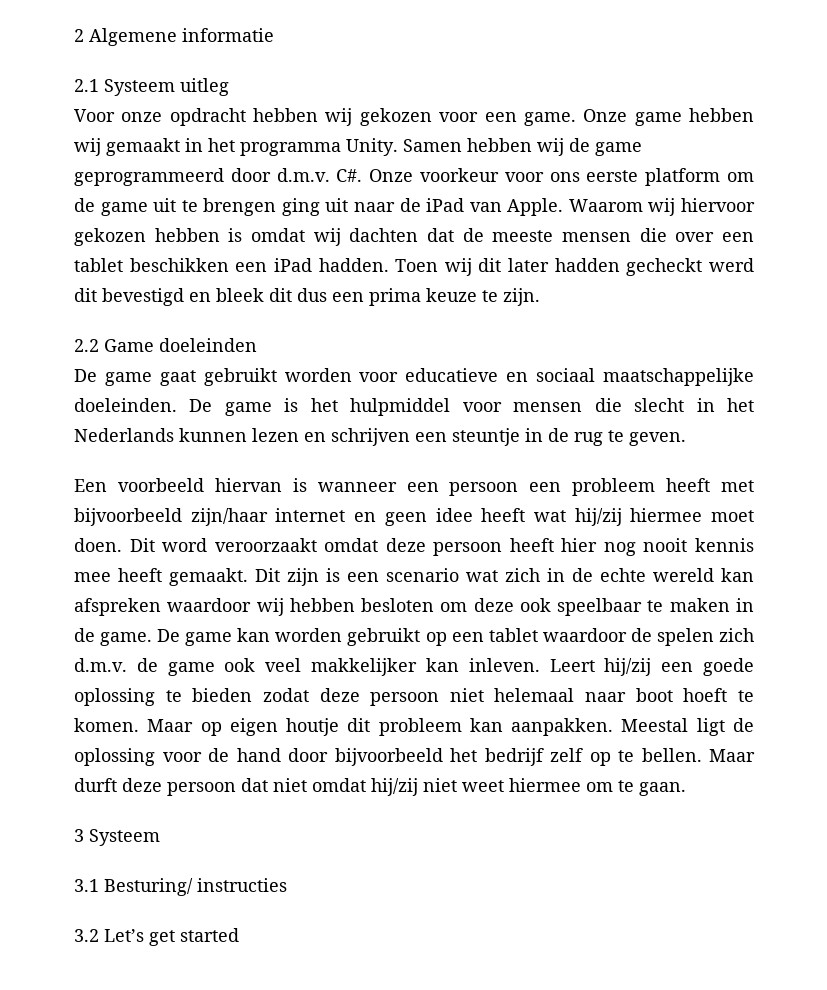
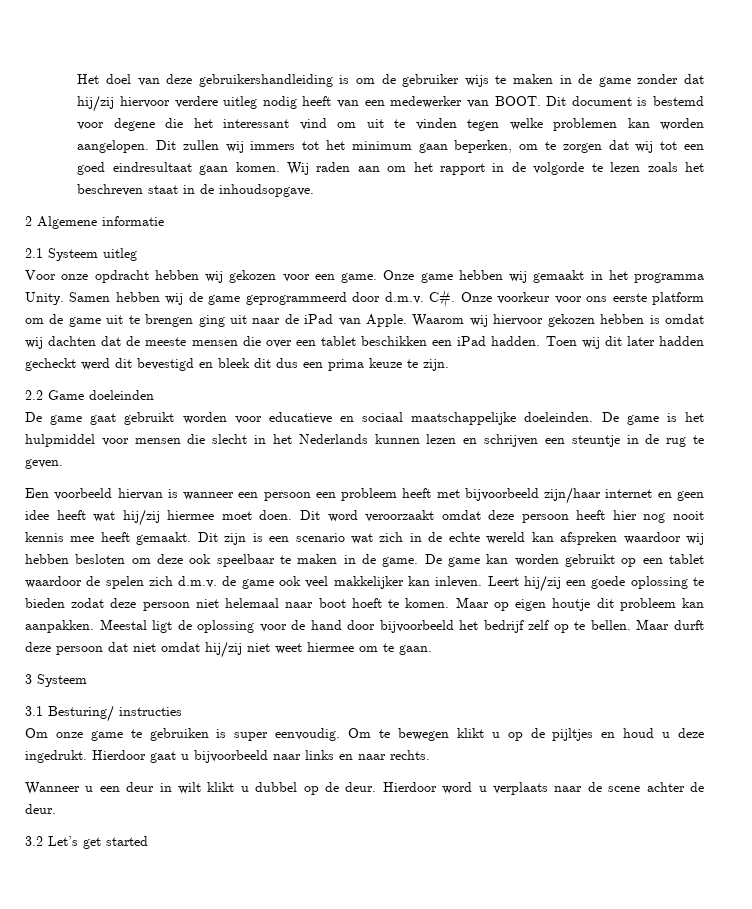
+ Het doel van deze gebruikershandleiding is om de gebruiker wijs te maken in de game zonder dat hij/zij hiervoor verdere uitleg nodig heeft van een medewerker van BOOT. Dit document is bestemd voor degene die het interessant vind om uit te vinden tegen welke problemen kan worden aangelopen. Dit zullen wij immers tot het minimum gaan beperken, om te zorgen dat wij tot een goed eindresultaat gaan komen. Wij raden aan om het rapport in de volgorde te lezen zoals het beschreven staat in de inhoudsopgave.
+ Om onze game te gebruiken is super eenvoudig. Om te bewegen klikt u op de pijltjes en houd u deze ingedrukt. Hierdoor gaat u bijvoorbeeld naar links en naar rechts.
+ Wanneer u een deur in wilt klikt u dubbel op de deur. Hierdoor word u verplaats naar de scene achter de deur.

